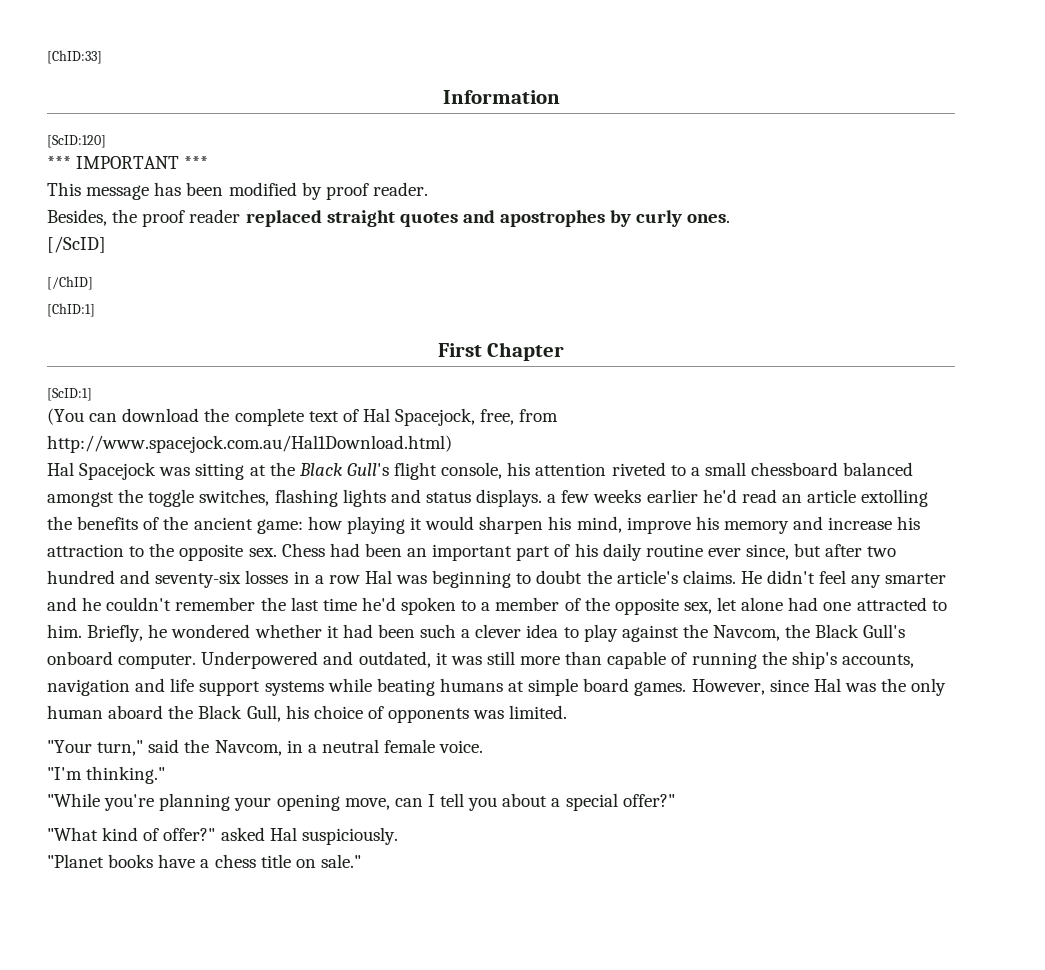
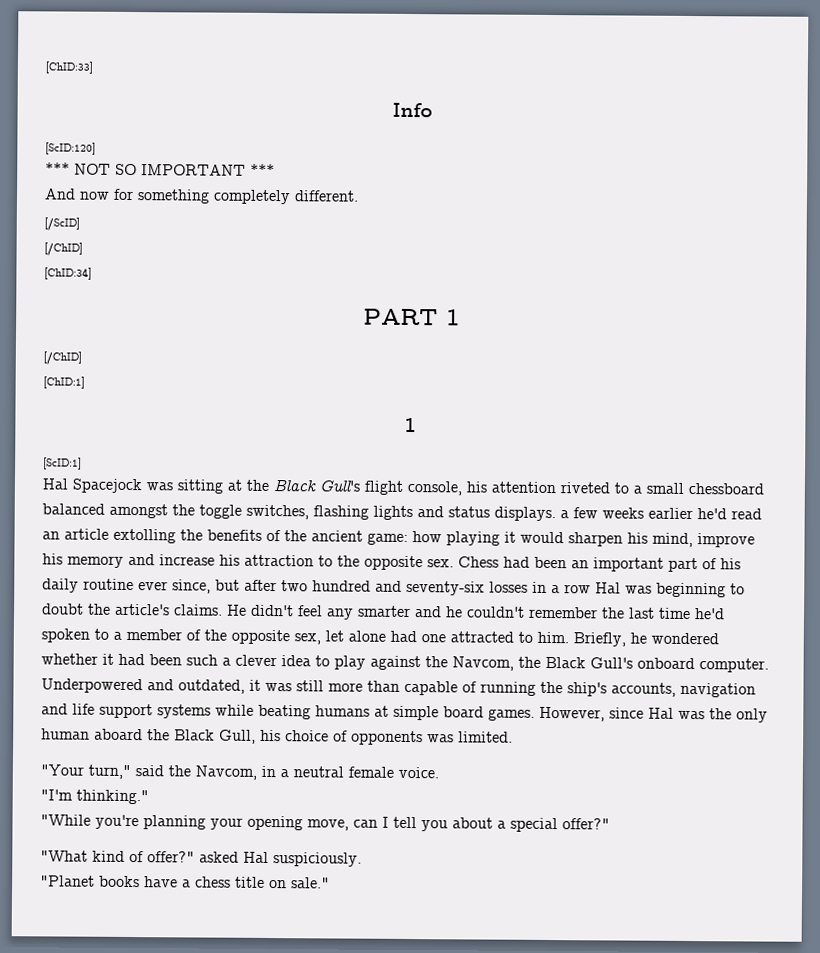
- Information
+ Info
- *** IMPORTANT ***
+ *** NOT SO IMPORTANT ***
- This message has been modified by proof reader.
- Besides, the proof reader replaced straight quotes and apostrophes by curly ones.
+ And now for something completely different.
  [/ScID]
+ [/ChID]
+ [ChID:34]
+ PART 1
  [ChID:1]
- First Chapter
+ 1
- (You can download the complete text of Hal Spacejock, free, from http://www.spacejock.com.au/Hal1Download.html)

